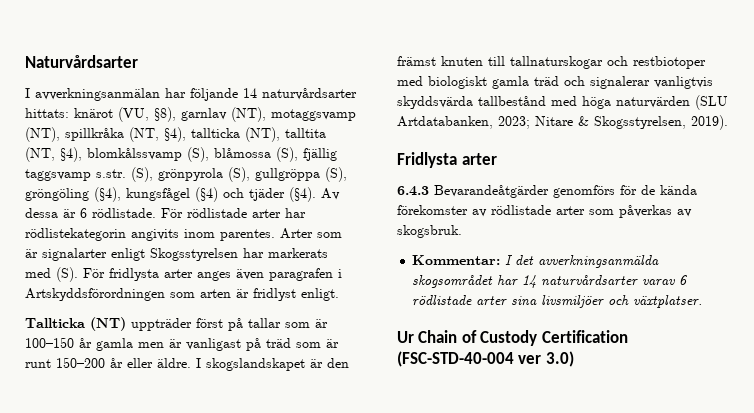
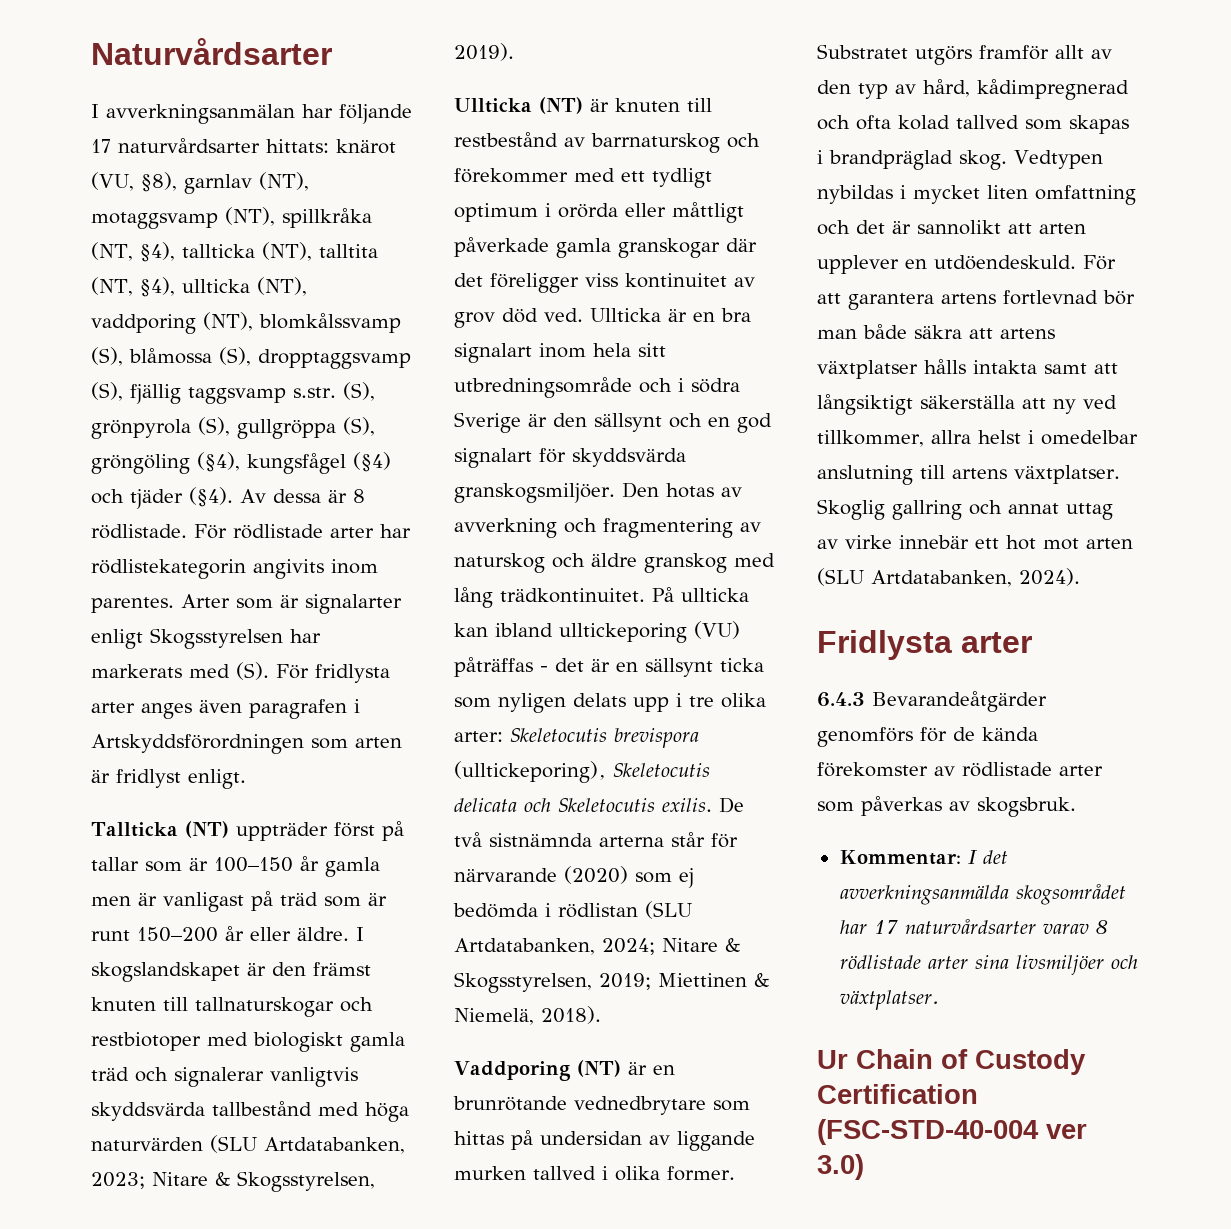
- I avverkningsanmälan har följande 14 naturvårdsarter hittats: knärot (VU, §8), garnlav (NT), motaggsvamp (NT), spillkråka (NT, §4), tallticka (NT), talltita (NT, §4), blomkålssvamp (S), blåmossa (S), fjällig taggsvamp s.str. (S), grönpyrola (S), gullgröppa (S), gröngöling (§4), kungsfågel (§4) och tjäder (§4).
+ I avverkningsanmälan har följande 17 naturvårdsarter hittats: knärot (VU, §8), garnlav (NT), motaggsvamp (NT), spillkråka (NT, §4), tallticka (NT), talltita (NT, §4), ullticka (NT), vaddporing (NT), blomkålssvamp (S), blåmossa (S), dropptaggsvamp (S), fjällig taggsvamp s.str. (S), grönpyrola (S), gullgröppa (S), gröngöling (§4), kungsfågel (§4) och tjäder (§4).
- Av dessa är 6 rödlistade.
+ Av dessa är 8 rödlistade.
+ Ullticka (NT) är knuten till restbestånd av barrnaturskog och förekommer med ett tydligt optimum i orörda eller måttligt påverkade gamla granskogar där det föreligger viss kontinuitet av grov död ved. Ullticka är en bra signalart inom hela sitt utbredningsområde och i södra Sverige är den sällsynt och en god signalart för skyddsvärda granskogsmiljöer. Den hotas av avverkning och fragmentering av naturskog och äldre granskog med lång trädkontinuitet. På ullticka kan ibland ulltickeporing (VU) påträffas - det är en sällsynt ticka som nyligen delats upp i tre olika arter: Skeletocutis brevispora (ulltickeporing), Skeletocutis delicata och Skeletocutis exilis. De två sistnämnda arterna står för närvarande (2020) som ej bedömda i rödlistan (SLU Artdatabanken, 2024; Nitare & Skogsstyrelsen, 2019; Miettinen & Niemelä, 2018).
+ Vaddporing (NT) är en brunrötande vednedbrytare som hittas på undersidan av liggande murken tallved i olika former. Substratet utgörs framför allt av den typ av hård, kådimpregnerad och ofta kolad tallved som skapas i brandpräglad skog. Vedtypen nybildas i mycket liten omfattning och det är sannolikt att arten upplever en utdöendeskuld. För att garantera artens fortlevnad bör man både säkra att artens växtplatser hålls intakta samt att långsiktigt säkerställa att ny ved tillkommer, allra helst i omedelbar anslutning till artens växtplatser. Skoglig gallring och annat uttag av virke innebär ett hot mot arten (SLU Artdatabanken, 2024).
- Kommentar: I det avverkningsanmälda skogsområdet har 14 naturvårdsarter varav 6 rödlistade arter sina livsmiljöer och växtplatser.
+ Kommentar: I det avverkningsanmälda skogsområdet har 17 naturvårdsarter varav 8 rödlistade arter sina livsmiljöer och växtplatser.

